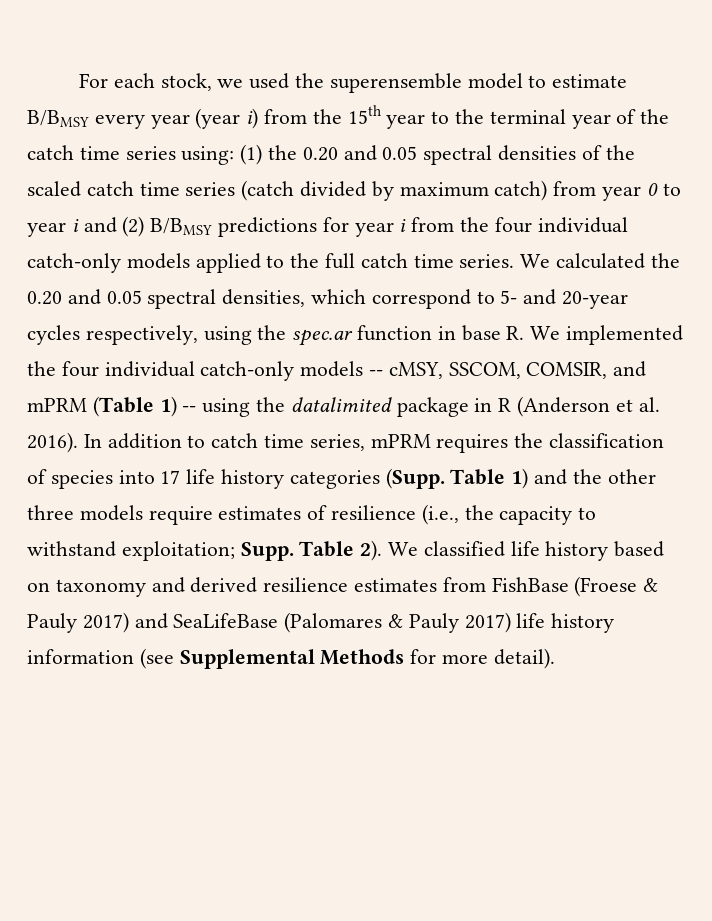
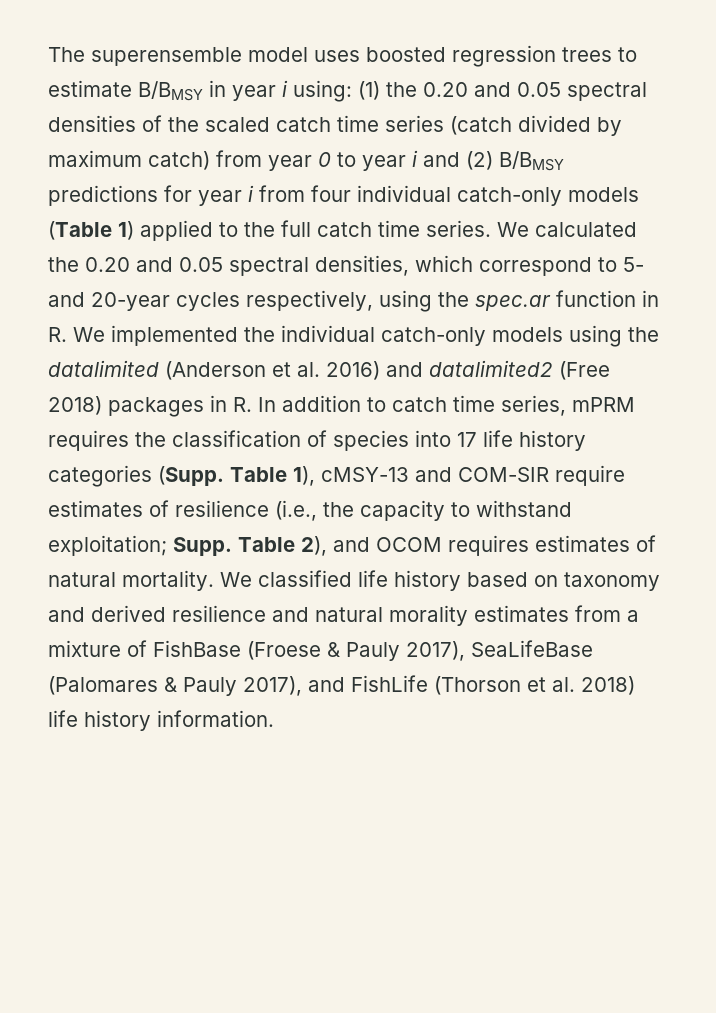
- For each stock, we used the superensemble model to estimate B/BMSY every year (year i) from the 15th year to the terminal year of the catch time series using: (1) the 0.20 and 0.05 spectral densities of the scaled catch time series (catch divided by maximum catch) from year 0 to year i and (2) B/BMSY predictions for year i from the four individual catch-only models applied to the full catch time series.
+ The superensemble model uses boosted regression trees to estimate B/BMSY in year i using: (1) the 0.20 and 0.05 spectral densities of the scaled catch time series (catch divided by maximum catch) from year 0 to year i and (2) B/BMSY predictions for year i from four individual catch-only models (Table 1) applied to the full catch time series.
- We calculated the 0.20 and 0.05 spectral densities, which correspond to 5- and 20-year cycles respectively, using the spec.ar function in base R. We implemented the four individual catch-only models -- cMSY, SSCOM, COMSIR, and mPRM (Table 1) -- using the datalimited package in R (Anderson et al. 2016). In addition to catch time series, mPRM requires the classification of species into 17 life history categories (Supp.
+ We calculated the 0.20 and 0.05 spectral densities, which correspond to 5- and 20-year cycles respectively, using the spec.ar function in R. We implemented the individual catch-only models using the datalimited (Anderson et al. 2016) and datalimited2 (Free 2018) packages in R. In addition to catch time series, mPRM requires the classification of species into 17 life history categories (Supp.
- Table 1) and the other three models require estimates of resilience (i.e., the capacity to withstand exploitation; Supp.
+ Table 1), cMSY-13 and COM-SIR require estimates of resilience (i.e., the capacity to withstand exploitation; Supp.
- Table 2).
+ Table 2), and OCOM requires estimates of natural mortality.
- We classified life history based on taxonomy and derived resilience estimates from FishBase (Froese & Pauly 2017) and SeaLifeBase (Palomares & Pauly 2017) life history information (see Supplemental Methods for more detail).
+ We classified life history based on taxonomy and derived resilience and natural morality estimates from a mixture of FishBase (Froese & Pauly 2017), SeaLifeBase (Palomares & Pauly 2017), and FishLife (Thorson et al. 2018) life history information.

